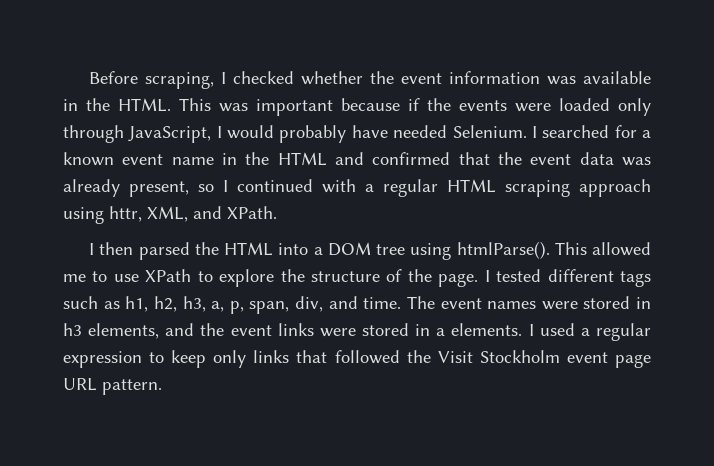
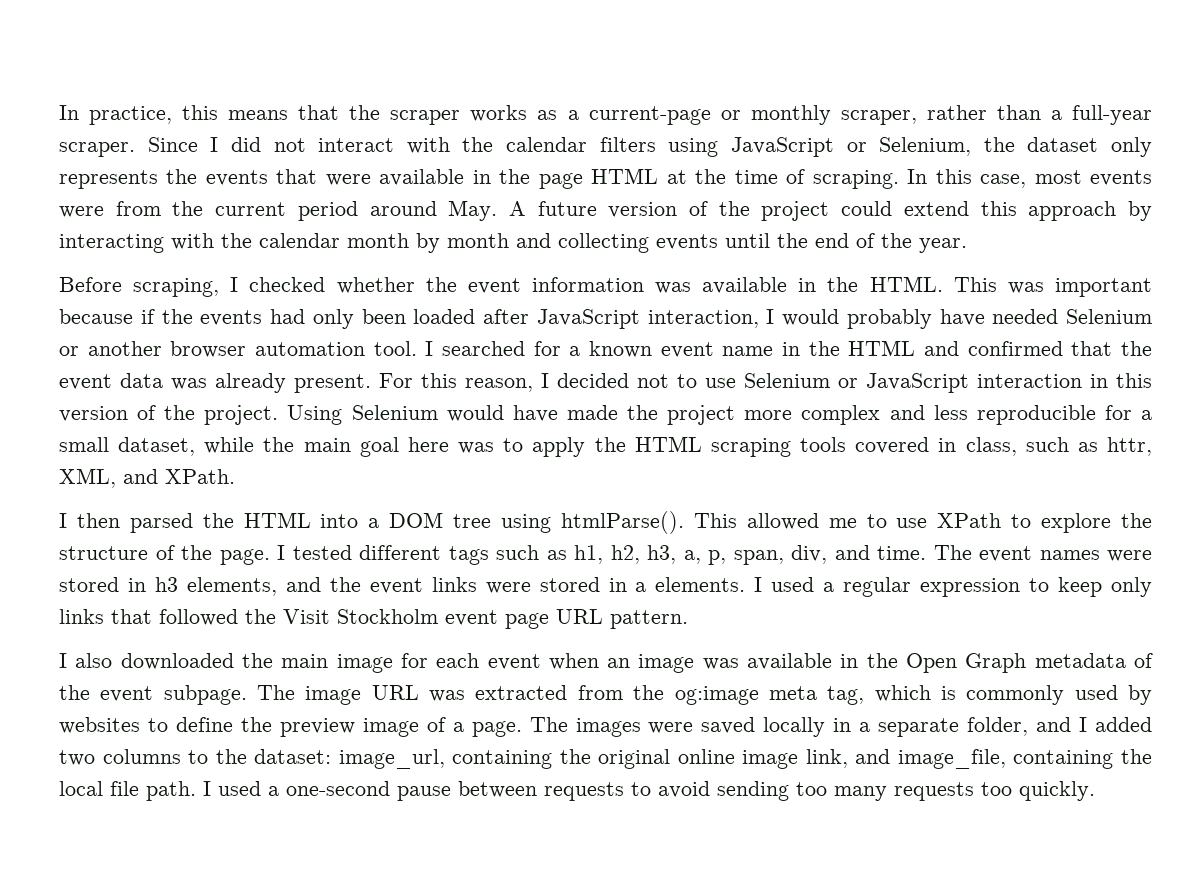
+ In practice, this means that the scraper works as a current-page or monthly scraper, rather than a full-year scraper. Since I did not interact with the calendar filters using JavaScript or Selenium, the dataset only represents the events that were available in the page HTML at the time of scraping. In this case, most events were from the current period around May. A future version of the project could extend this approach by interacting with the calendar month by month and collecting events until the end of the year.
- This was important because if the events were loaded only through JavaScript, I would probably have needed Selenium.
+ This was important because if the events had only been loaded after JavaScript interaction, I would probably have needed Selenium or another browser automation tool.
- I searched for a known event name in the HTML and confirmed that the event data was already present, so I continued with a regular HTML scraping approach using httr, XML, and XPath.
+ I searched for a known event name in the HTML and confirmed that the event data was already present. For this reason, I decided not to use Selenium or JavaScript interaction in this version of the project. Using Selenium would have made the project more complex and less reproducible for a small dataset, while the main goal here was to apply the HTML scraping tools covered in class, such as httr, XML, and XPath.
+ I also downloaded the main image for each event when an image was available in the Open Graph metadata of the event subpage. The image URL was extracted from the og:image meta tag, which is commonly used by websites to define the preview image of a page. The images were saved locally in a separate folder, and I added two columns to the dataset: image_url, containing the original online image link, and image_file, containing the local file path. I used a one-second pause between requests to avoid sending too many requests too quickly.

